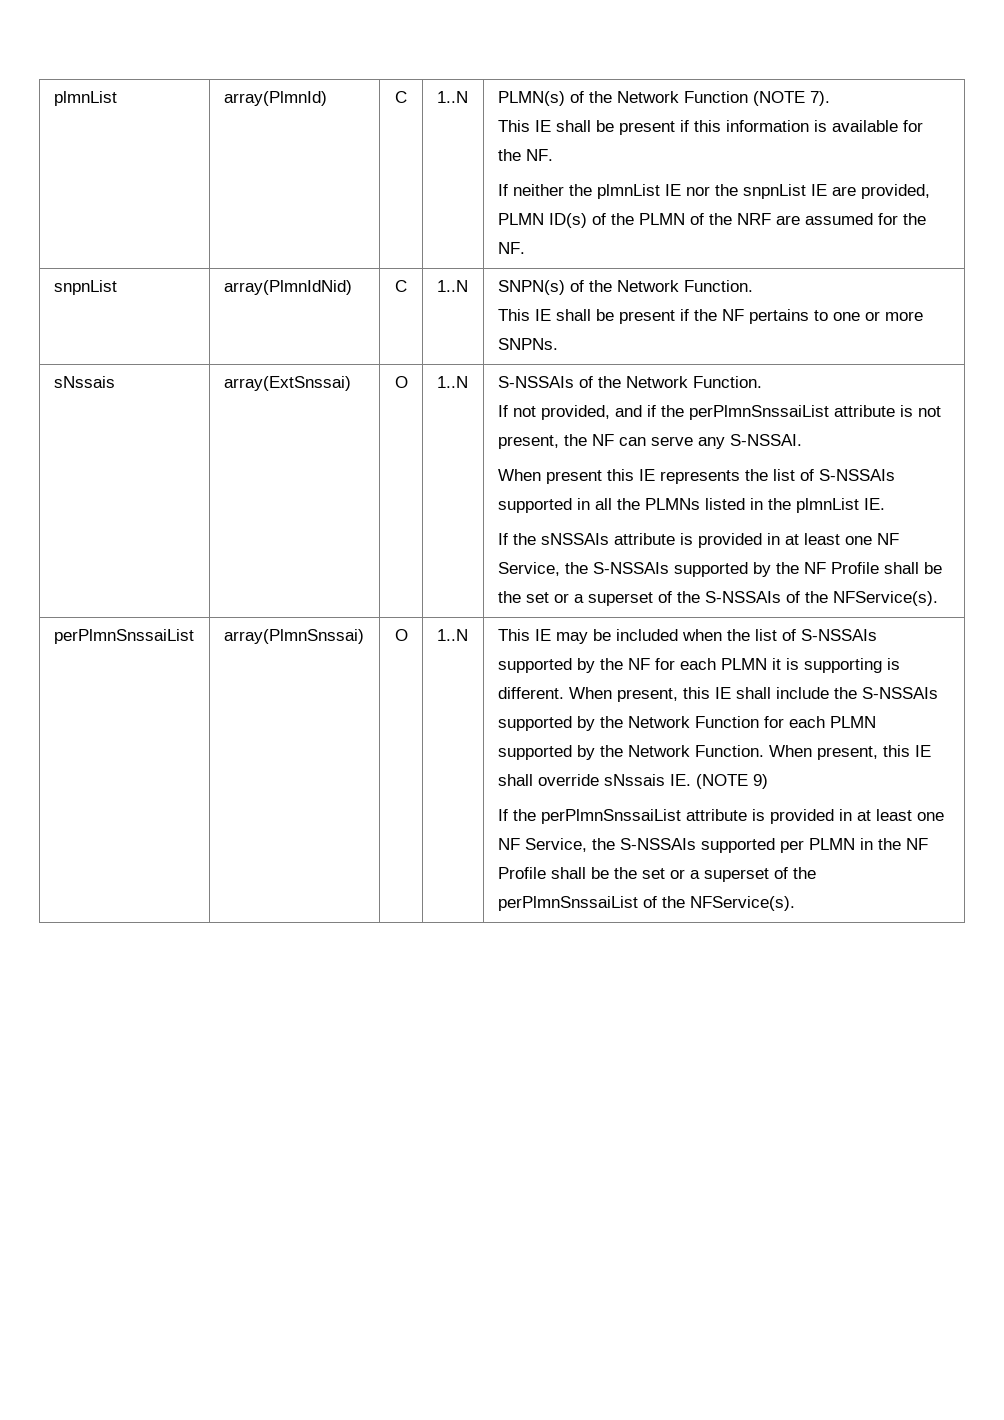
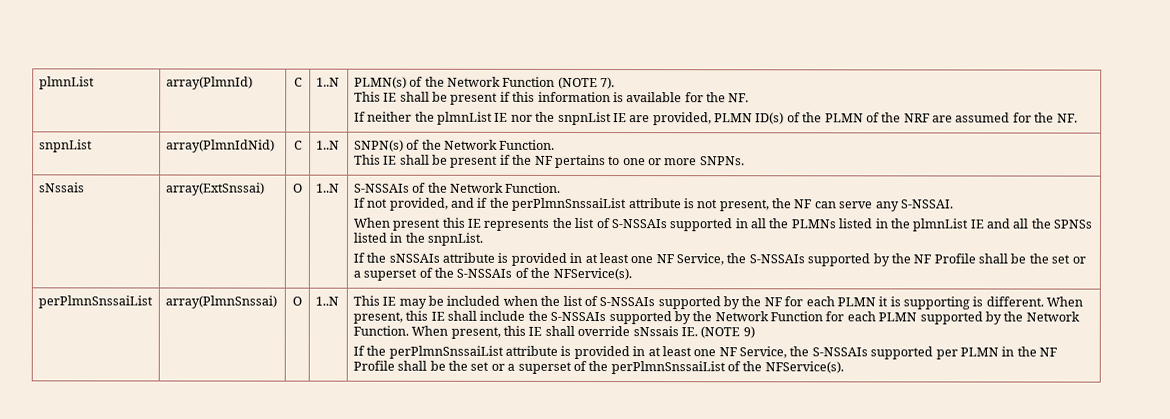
- When present this IE represents the list of S-NSSAIs supported in all the PLMNs listed in the plmnList IE.
+ When present this IE represents the list of S-NSSAIs supported in all the PLMNs listed in the plmnList IE and all the SPNSs listed in the snpnList.

